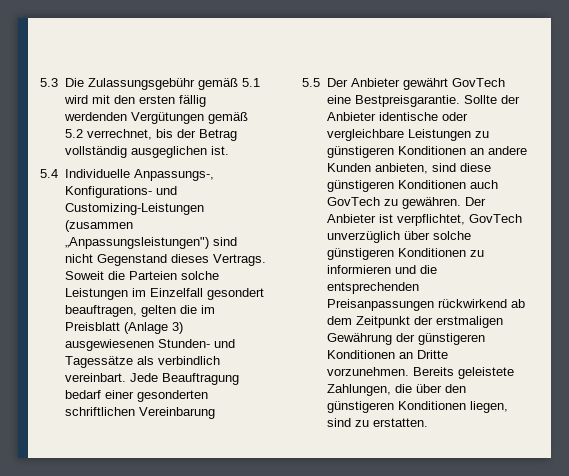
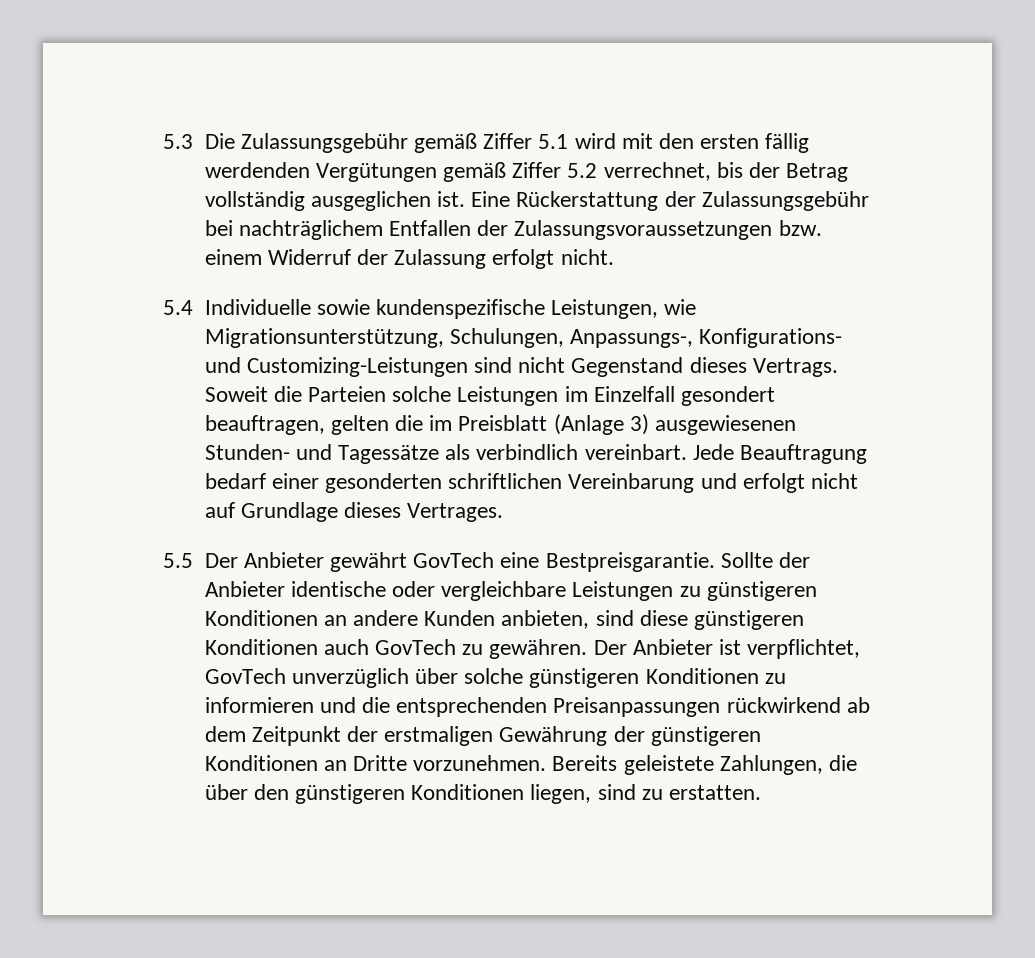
- 5.3 Die Zulassungsgebühr gemäß 5.1 wird mit den ersten fällig werdenden Vergütungen gemäß 5.2 verrechnet, bis der Betrag vollständig ausgeglichen ist.
- 5.4 Individuelle Anpassungs-, Konfigurations- und Customizing-Leistungen (zusammen „Anpassungsleistungen") sind nicht Gegenstand dieses Vertrags.
+ 5.3 Die Zulassungsgebühr gemäß Ziffer 5.1 wird mit den ersten fällig werdenden Vergütungen gemäß Ziffer 5.2 verrechnet, bis der Betrag vollständig ausgeglichen ist. Eine Rückerstattung der Zulassungsgebühr bei nachträglichem Entfallen der Zulassungsvoraussetzungen bzw. einem Widerruf der Zulassung erfolgt nicht.
+ 5.4 Individuelle sowie kundenspezifische Leistungen, wie Migrationsunterstützung, Schulungen, Anpassungs-, Konfigurations- und Customizing-Leistungen sind nicht Gegenstand dieses Vertrags.
- Jede Beauftragung bedarf einer gesonderten schriftlichen Vereinbarung
+ Jede Beauftragung bedarf einer gesonderten schriftlichen Vereinbarung und erfolgt nicht auf Grundlage dieses Vertrages.

